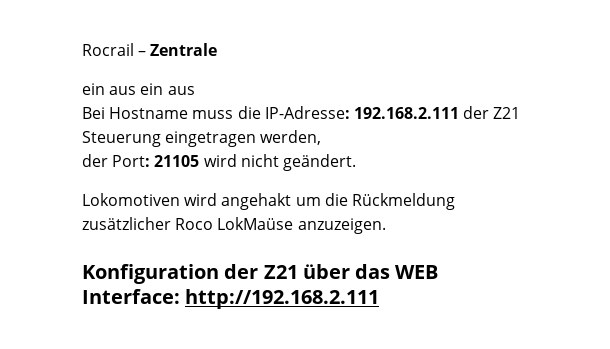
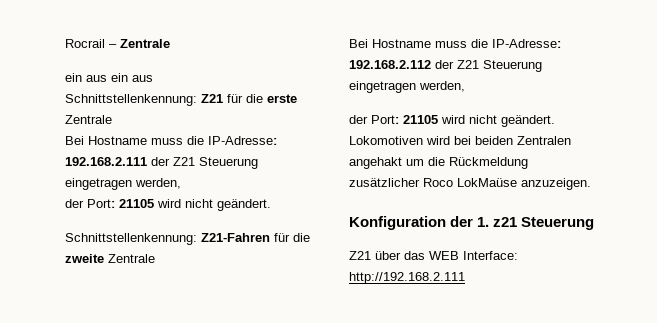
+ Schnittstellenkennung: Z21 für die erste Zentrale
- Lokomotiven wird angehakt um die Rückmeldung zusätzlicher Roco LokMaüse anzuzeigen.
+ Schnittstellenkennung: Z21-Fahren für die zweite Zentrale
+ Bei Hostname muss die IP-Adresse: 192.168.2.112 der Z21 Steuerung eingetragen werden,
+ der Port: 21105 wird nicht geändert. Lokomotiven wird bei beiden Zentralen angehakt um die Rückmeldung zusätzlicher Roco LokMaüse anzuzeigen.
- Konfiguration der Z21 über das WEB Interface: http://192.168.2.111
+ Konfiguration der 1. z21 Steuerung
+ Z21 über das WEB Interface: http://192.168.2.111

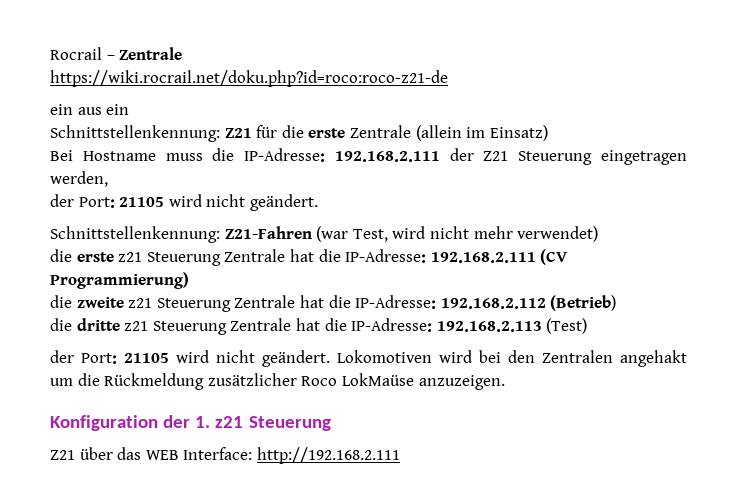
+ https://wiki.rocrail.net/doku.php?id=roco:roco-z21-de
- ein aus ein aus
+ ein aus ein
- Schnittstellenkennung: Z21 für die erste Zentrale
+ Schnittstellenkennung: Z21 für die erste Zentrale (allein im Einsatz)
- Schnittstellenkennung: Z21-Fahren für die zweite Zentrale
- Bei Hostname muss die IP-Adresse: 192.168.2.112 der Z21 Steuerung eingetragen werden,
+ Schnittstellenkennung: Z21-Fahren (war Test, wird nicht mehr verwendet)
+ die erste z21 Steuerung Zentrale hat die IP-Adresse: 192.168.2.111 (CV Programmierung)
+ die zweite z21 Steuerung Zentrale hat die IP-Adresse: 192.168.2.112 (Betrieb)
+ die dritte z21 Steuerung Zentrale hat die IP-Adresse: 192.168.2.113 (Test)
- Lokomotiven wird bei beiden Zentralen angehakt um die Rückmeldung zusätzlicher Roco LokMaüse anzuzeigen.
+ Lokomotiven wird bei den Zentralen angehakt um die Rückmeldung zusätzlicher Roco LokMaüse anzuzeigen.

